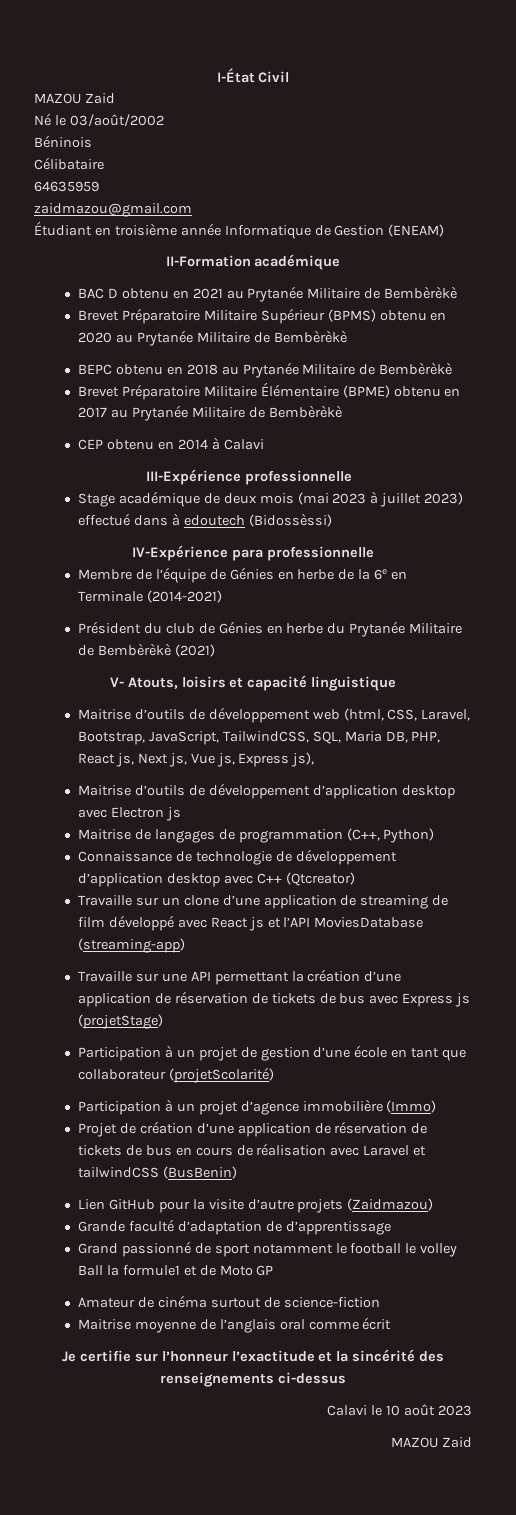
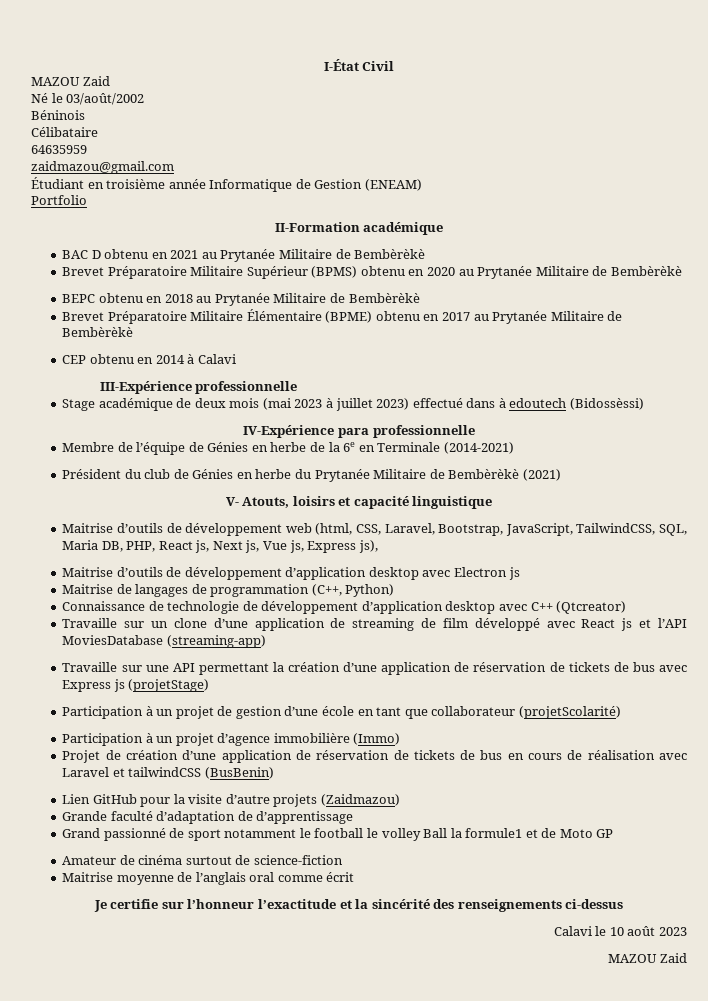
+ Portfolio

